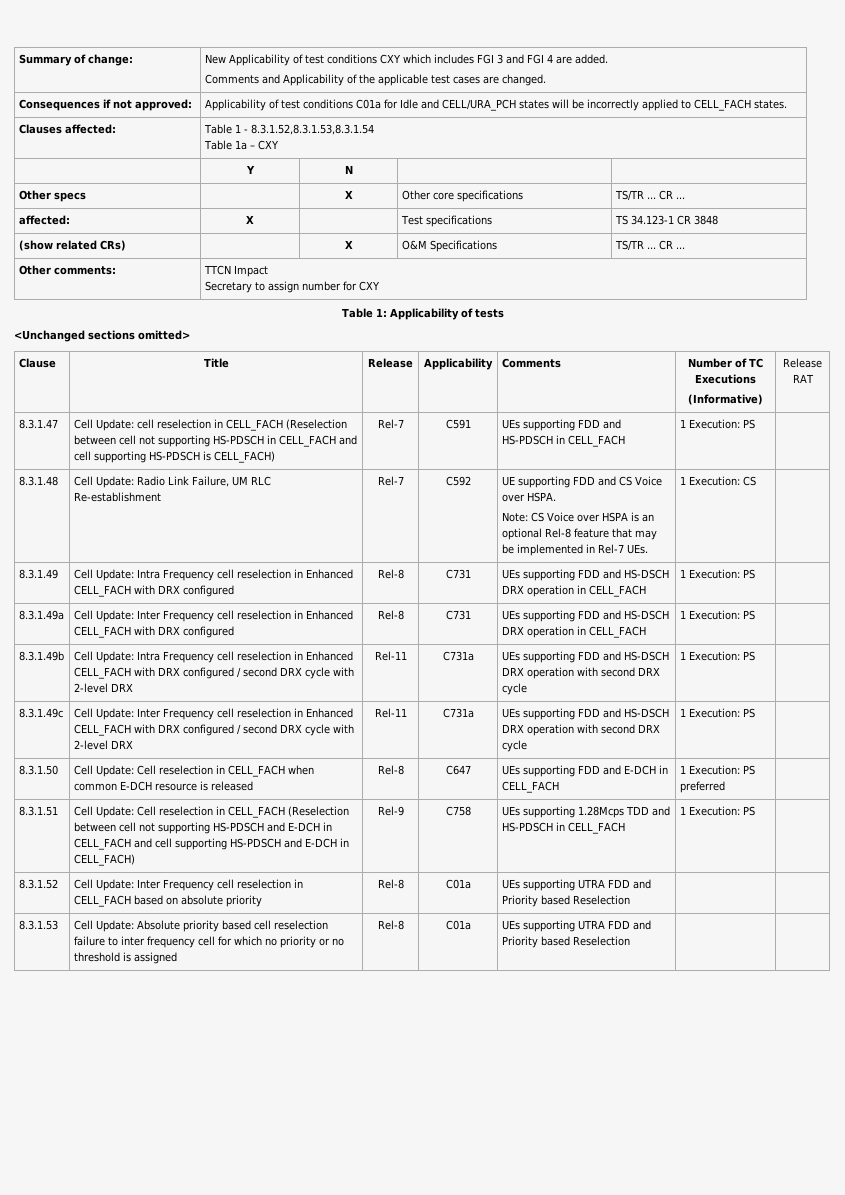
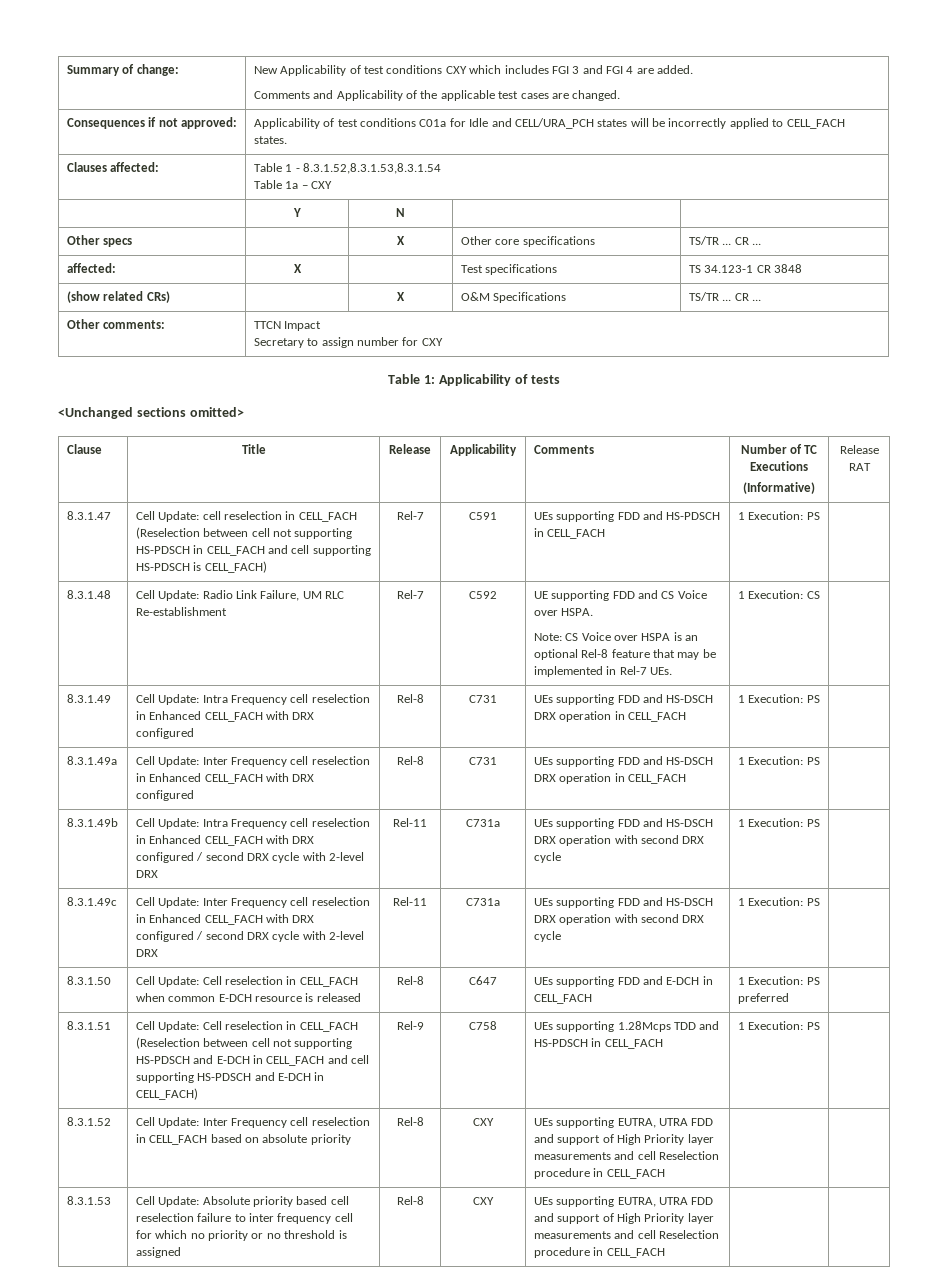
- 8.3.1.52 | Cell Update: Inter Frequency cell reselection in CELL_FACH based on absolute priority | Rel-8 | C01a | UEs supporting UTRA FDD and Priority based Reselection | |
+ 8.3.1.52 | Cell Update: Inter Frequency cell reselection in CELL_FACH based on absolute priority | Rel-8 | CXY | UEs supporting EUTRA, UTRA FDD and support of High Priority layer measurements and cell Reselection procedure in CELL_FACH | |
- Cell Update: Absolute priority based cell reselection failure to inter frequency cell for which no priority or no threshold is assigned | Rel-8 | C01a | UEs supporting UTRA FDD and Priority based Reselection
+ Cell Update: Absolute priority based cell reselection failure to inter frequency cell for which no priority or no threshold is assigned | Rel-8 | CXY | UEs supporting EUTRA, UTRA FDD and support of High Priority layer measurements and cell Reselection procedure in CELL_FACH

